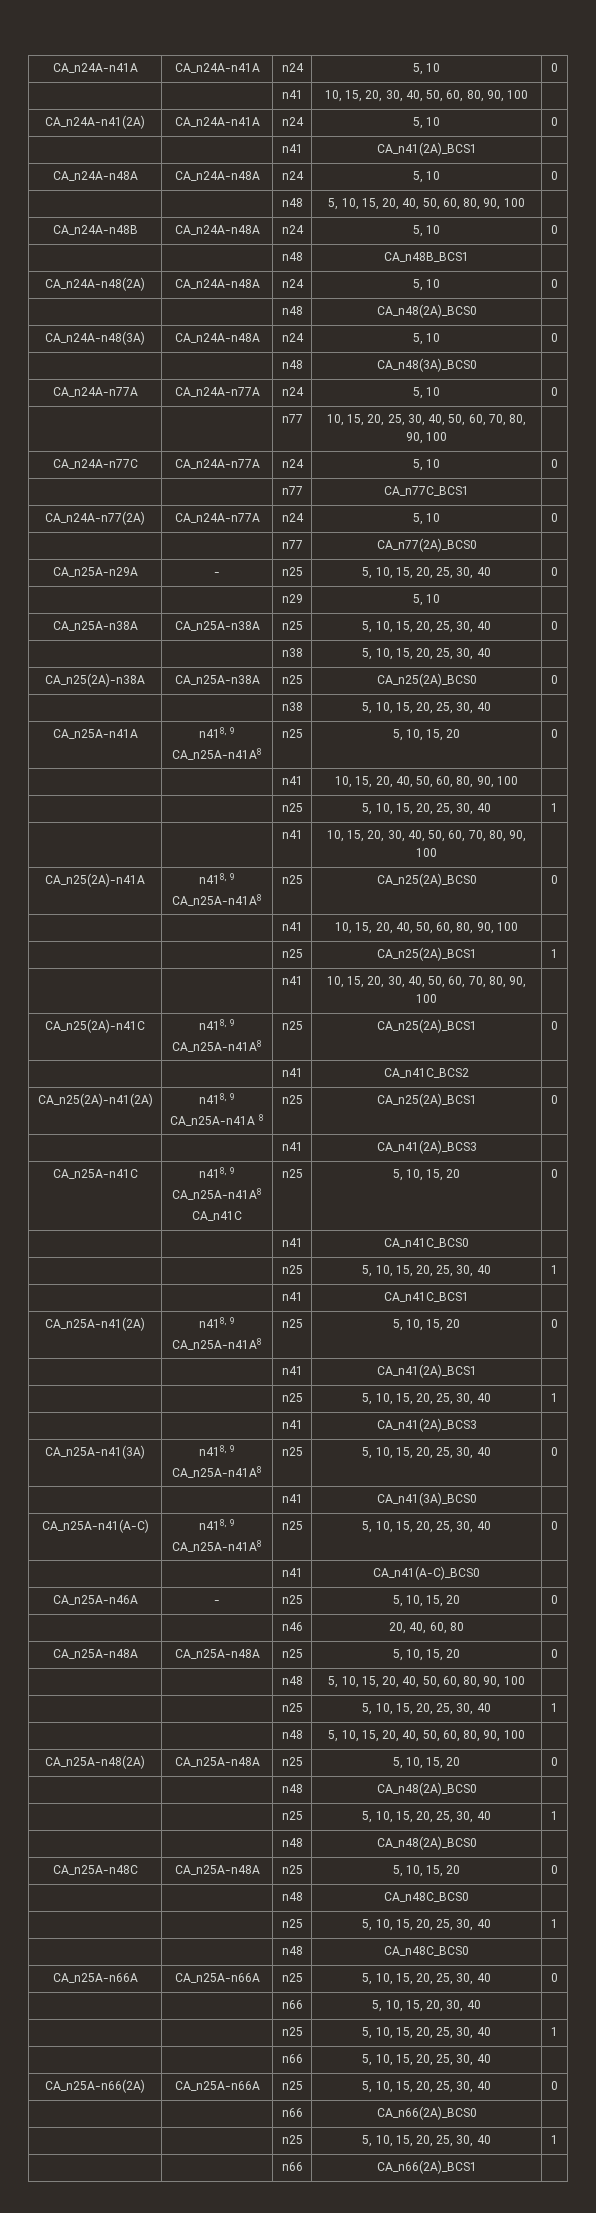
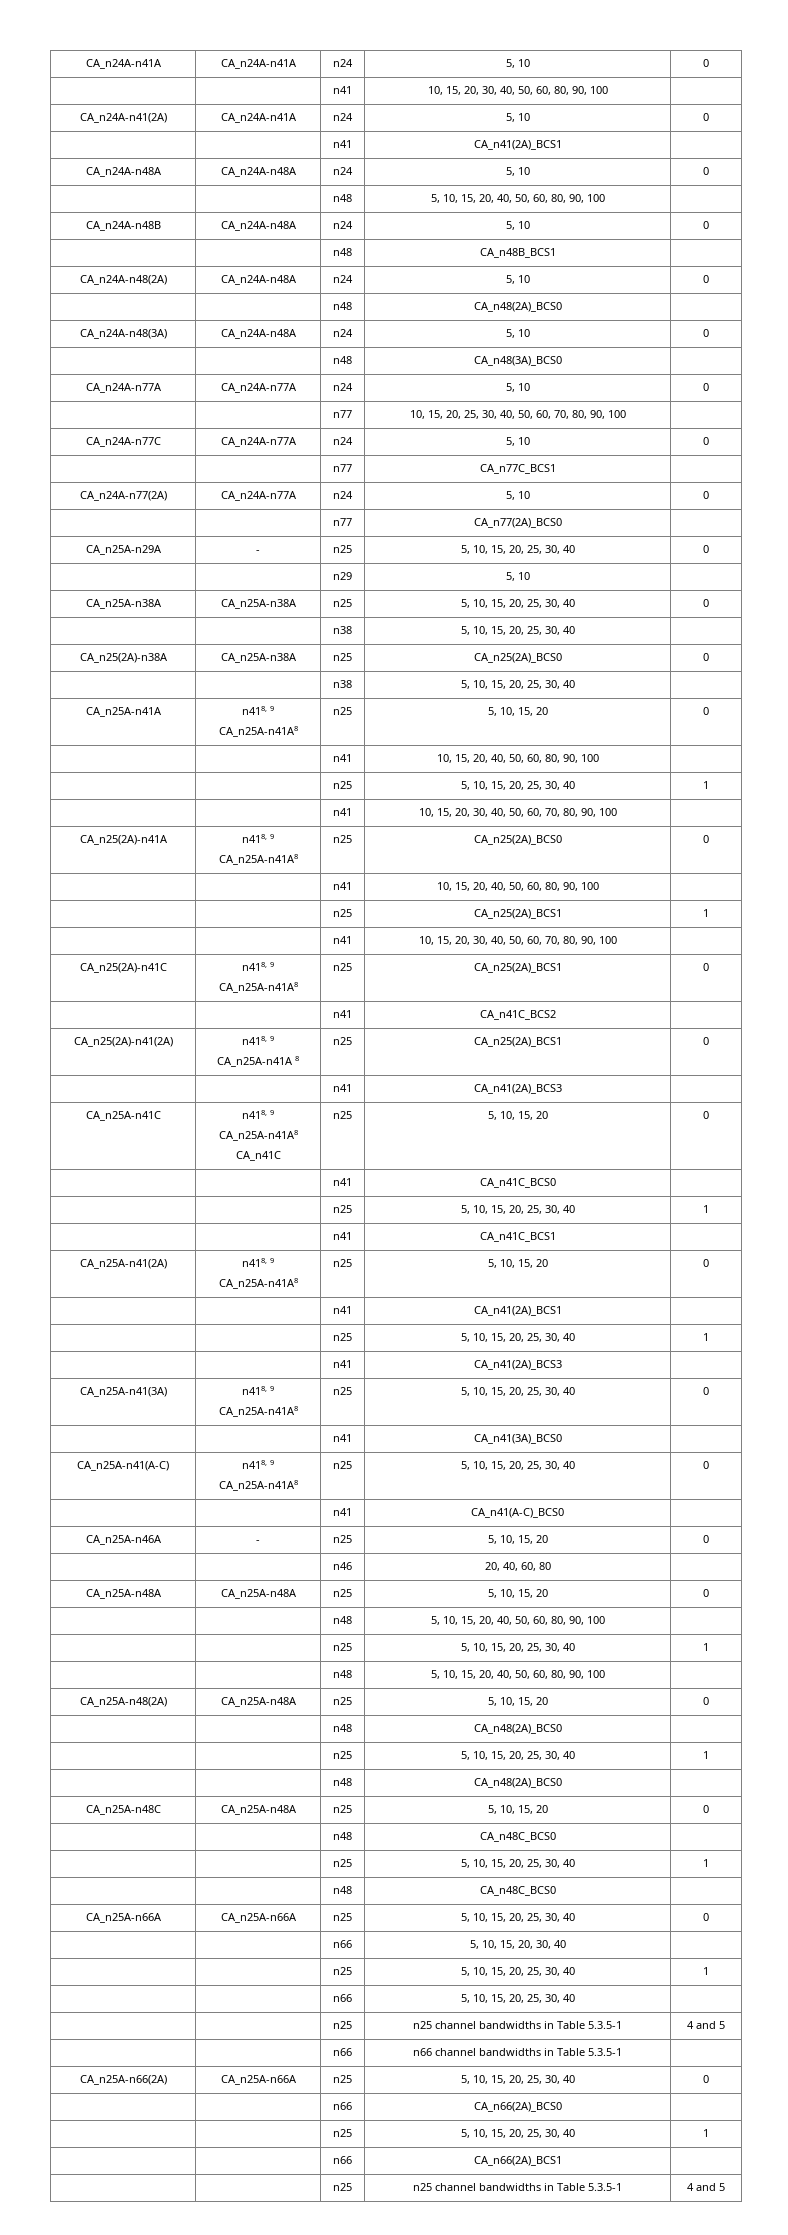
  | | n66 | 5, 10, 15, 20, 25, 30, 40 |
+ | | n25 | n25 channel bandwidths in Table 5.3.5-1 | 4 and 5
+ | | n66 | n66 channel bandwidths in Table 5.3.5-1 |
  | | n66 | CA_n66(2A)_BCS1 |
+ | | n25 | n25 channel bandwidths in Table 5.3.5-1 | 4 and 5

